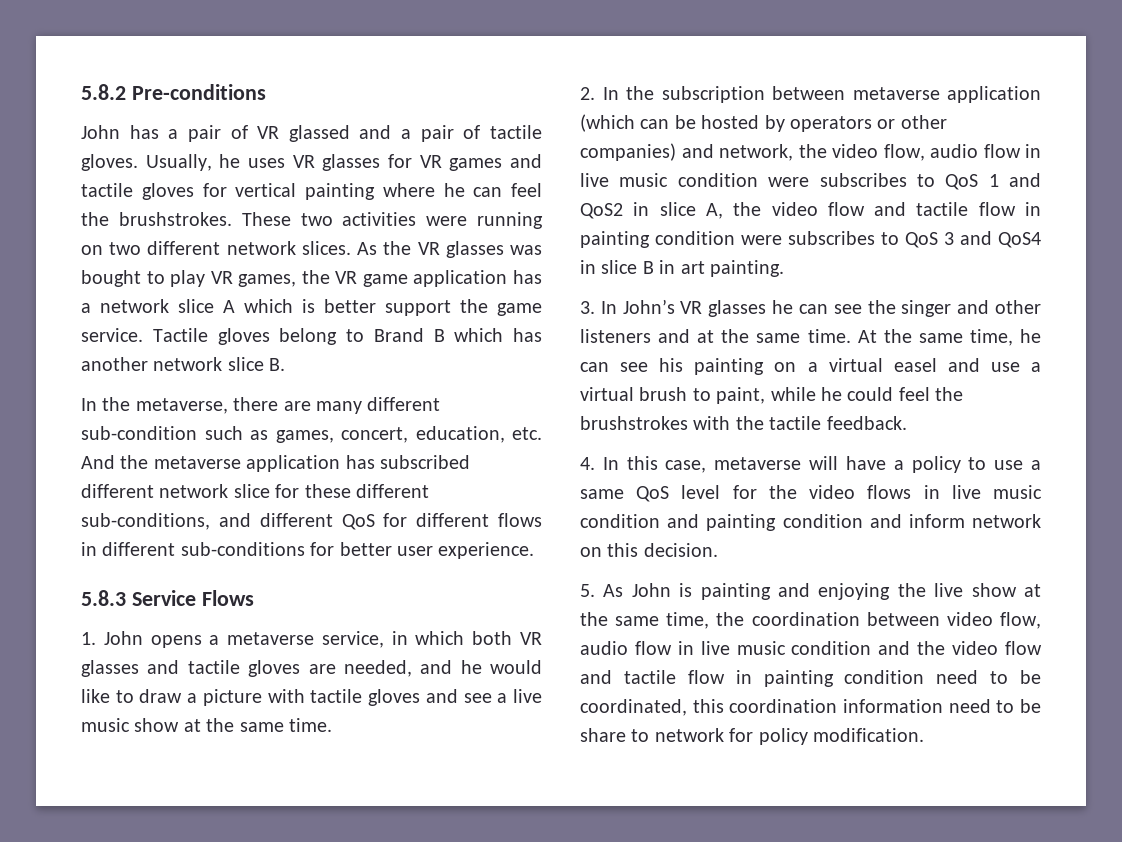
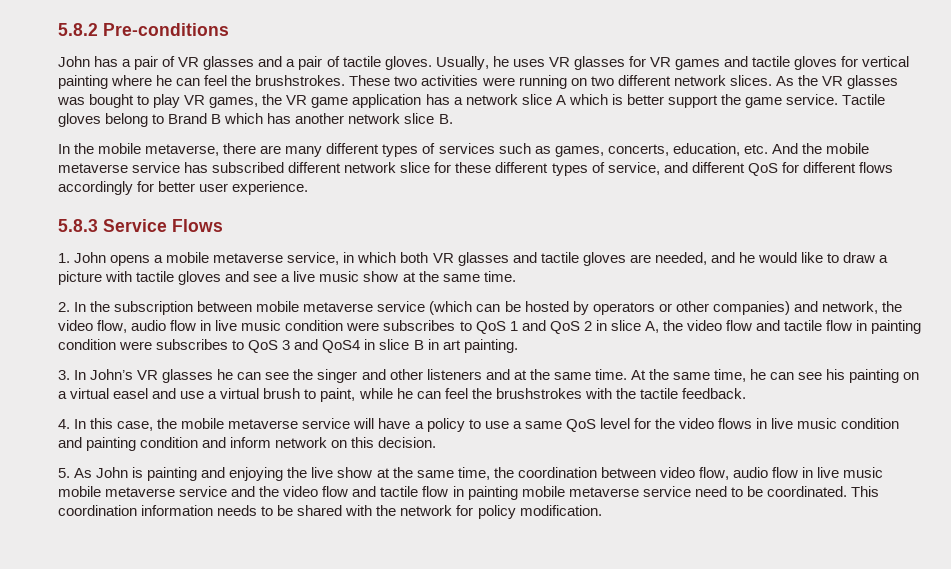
- John has a pair of VR glassed and a pair of tactile gloves.
+ John has a pair of VR glasses and a pair of tactile gloves.
- In the metaverse, there are many different sub-condition such as games, concert, education, etc. And the metaverse application has subscribed different network slice for these different sub-conditions, and different QoS for different flows in different sub-conditions for better user experience.
+ In the mobile metaverse, there are many different types of services such as games, concerts, education, etc. And the mobile metaverse service has subscribed different network slice for these different types of service, and different QoS for different flows accordingly for better user experience.
- 1. John opens a metaverse service, in which both VR glasses and tactile gloves are needed, and he would like to draw a picture with tactile gloves and see a live music show at the same time.
+ 1. John opens a mobile metaverse service, in which both VR glasses and tactile gloves are needed, and he would like to draw a picture with tactile gloves and see a live music show at the same time.
- 2. In the subscription between metaverse application (which can be hosted by operators or other companies) and network, the video flow, audio flow in live music condition were subscribes to QoS 1 and QoS2 in slice A, the video flow and tactile flow in painting condition were subscribes to QoS 3 and QoS4 in slice B in art painting.
+ 2. In the subscription between mobile metaverse service (which can be hosted by operators or other companies) and network, the video flow, audio flow in live music condition were subscribes to QoS 1 and QoS 2 in slice A, the video flow and tactile flow in painting condition were subscribes to QoS 3 and QoS4 in slice B in art painting.
- At the same time, he can see his painting on a virtual easel and use a virtual brush to paint, while he could feel the brushstrokes with the tactile feedback.
+ At the same time, he can see his painting on a virtual easel and use a virtual brush to paint, while he can feel the brushstrokes with the tactile feedback.
- 4. In this case, metaverse will have a policy to use a same QoS level for the video flows in live music condition and painting condition and inform network on this decision.
+ 4. In this case, the mobile metaverse service will have a policy to use a same QoS level for the video flows in live music condition and painting condition and inform network on this decision.
- 5. As John is painting and enjoying the live show at the same time, the coordination between video flow, audio flow in live music condition and the video flow and tactile flow in painting condition need to be coordinated, this coordination information need to be share to network for policy modification.
+ 5. As John is painting and enjoying the live show at the same time, the coordination between video flow, audio flow in live music mobile metaverse service and the video flow and tactile flow in painting mobile metaverse service need to be coordinated. This coordination information needs to be shared with the network for policy modification.

